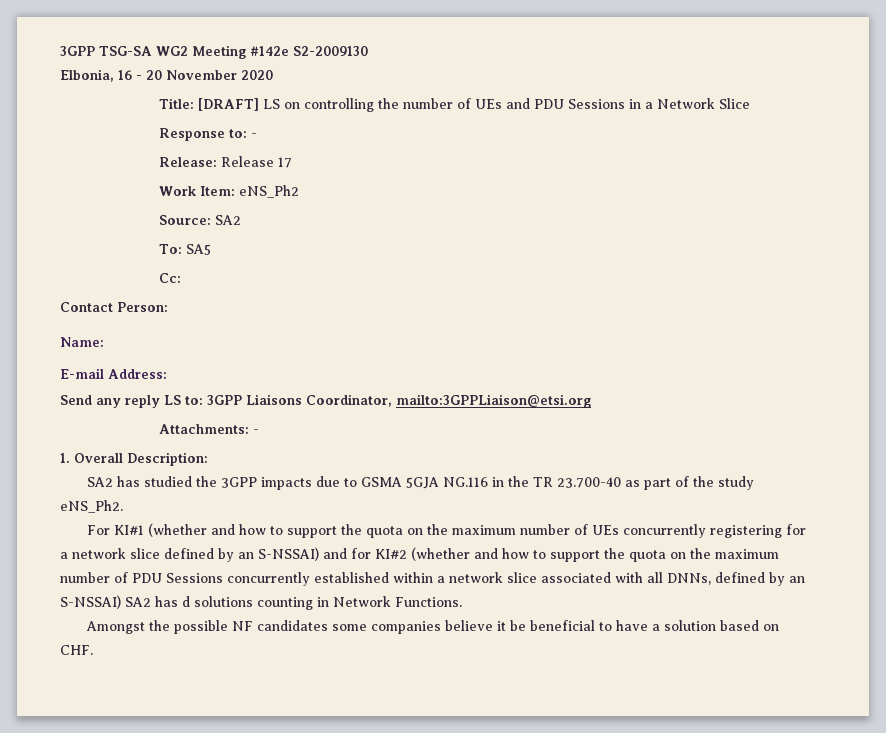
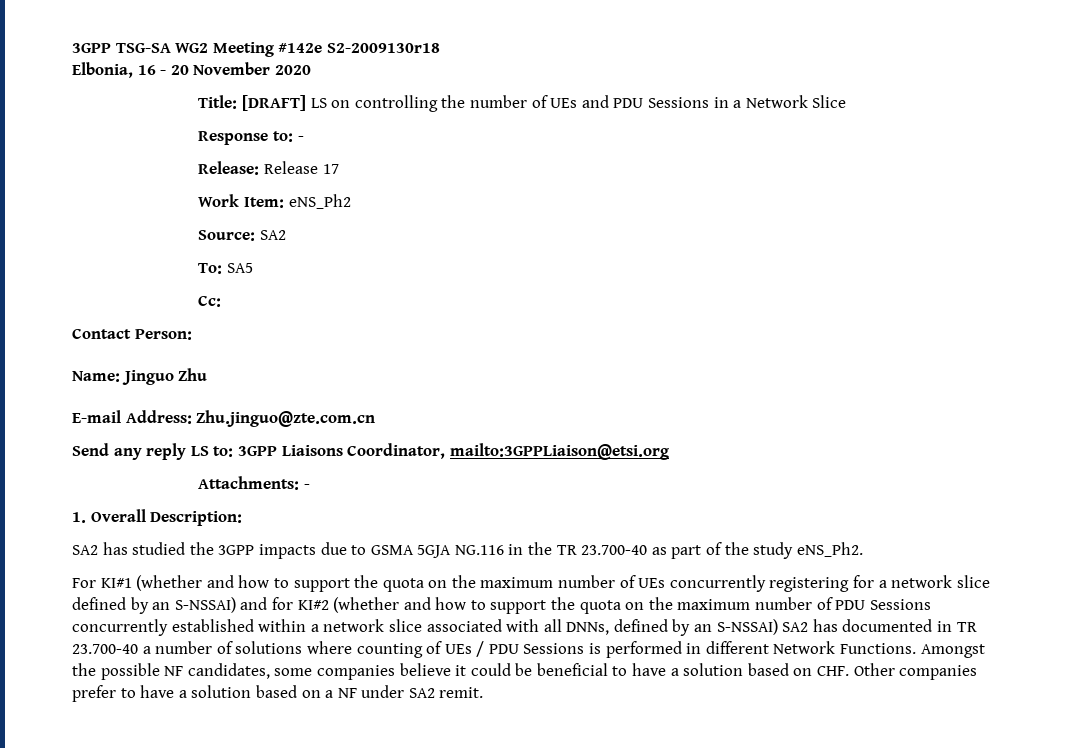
- 3GPP TSG-SA WG2 Meeting #142e S2-2009130
+ 3GPP TSG-SA WG2 Meeting #142e S2-2009130r18
- Name:
+ Name: Jinguo Zhu
- E-mail Address:
+ E-mail Address: Zhu.jinguo@zte.com.cn
- For KI#1 (whether and how to support the quota on the maximum number of UEs concurrently registering for a network slice defined by an S-NSSAI) and for KI#2 (whether and how to support the quota on the maximum number of PDU Sessions concurrently established within a network slice associated with all DNNs, defined by an S-NSSAI) SA2 has d solutions counting in Network Functions.
- Amongst the possible NF candidates some companies believe it be beneficial to have a solution based on CHF.
+ For KI#1 (whether and how to support the quota on the maximum number of UEs concurrently registering for a network slice defined by an S-NSSAI) and for KI#2 (whether and how to support the quota on the maximum number of PDU Sessions concurrently established within a network slice associated with all DNNs, defined by an S-NSSAI) SA2 has documented in TR 23.700-40 a number of solutions where counting of UEs / PDU Sessions is performed in different Network Functions. Amongst the possible NF candidates, some companies believe it could be beneficial to have a solution based on CHF. Other companies prefer to have a solution based on a NF under SA2 remit.

